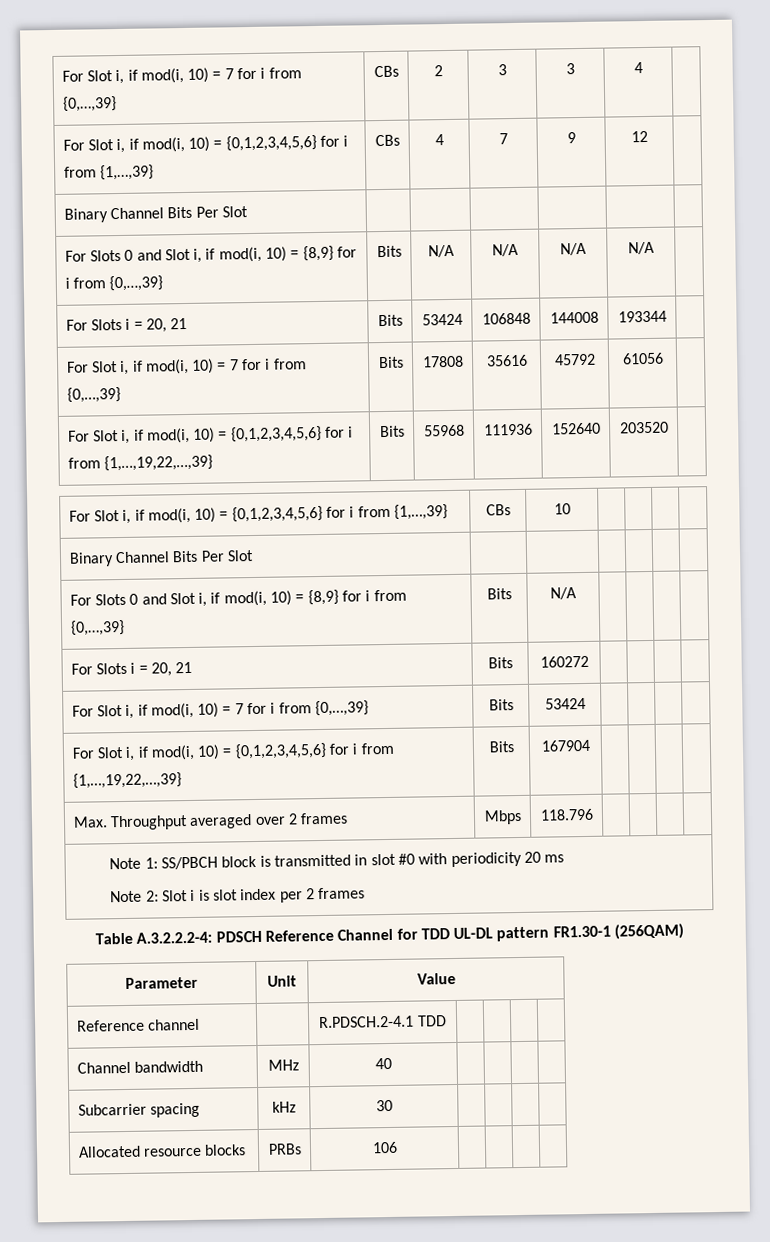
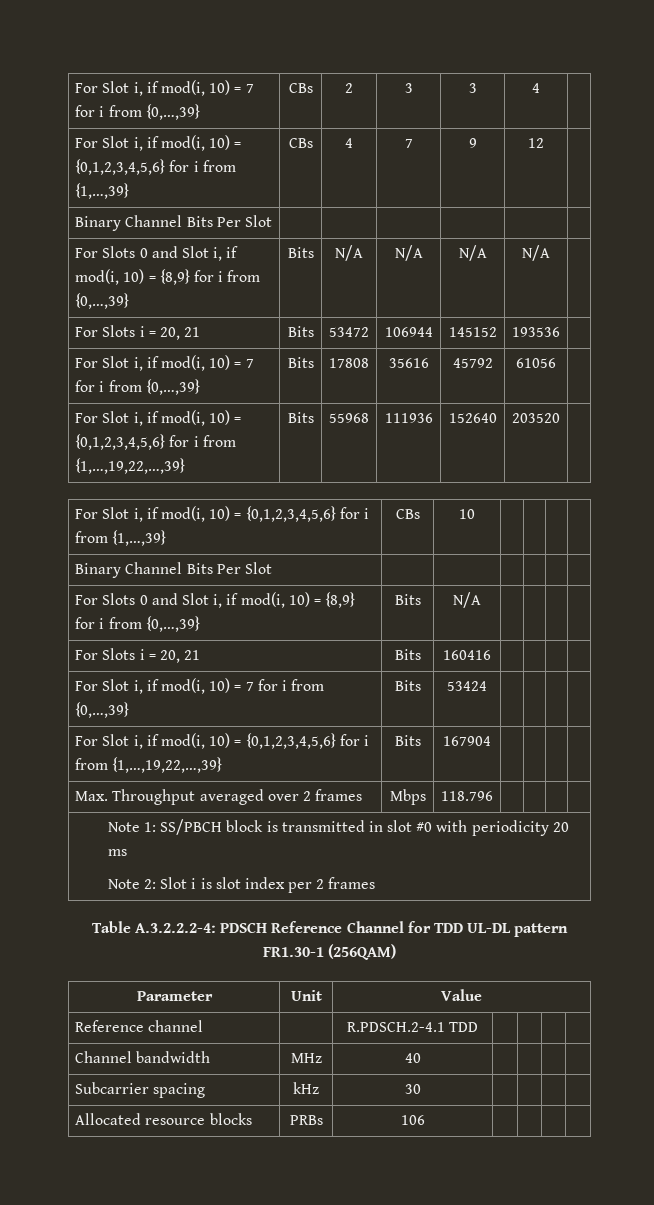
- For Slots i = 20, 21 | Bits | 53424 | 106848 | 144008 | 193344 |
+ For Slots i = 20, 21 | Bits | 53472 | 106944 | 145152 | 193536 |
- For Slots i = 20, 21 | Bits | 160272 | | | |
+ For Slots i = 20, 21 | Bits | 160416 | | | |

